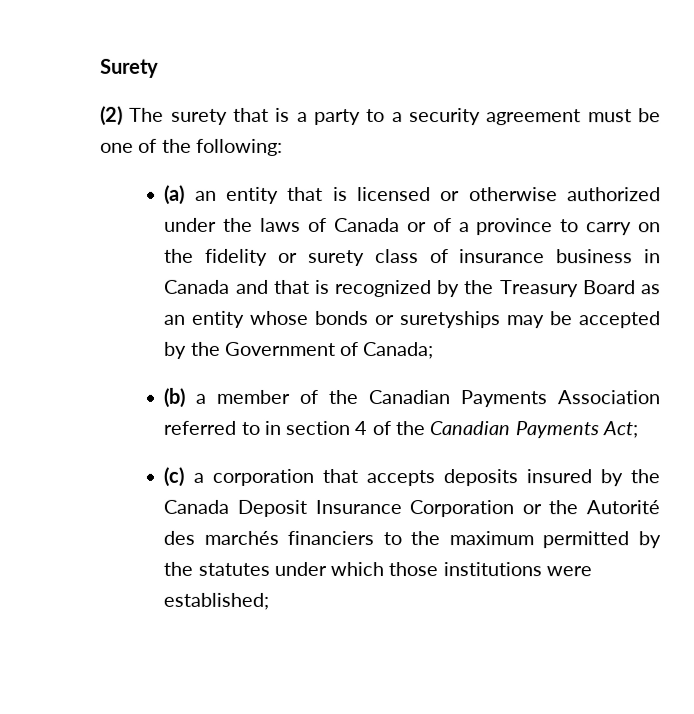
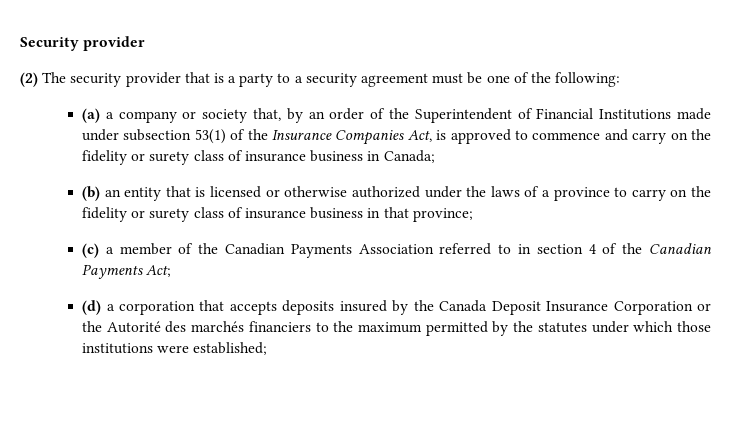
- Surety
+ Security provider
- (2) The surety that is a party to a security agreement must be one of the following:
+ (2) The security provider that is a party to a security agreement must be one of the following:
- (a) an entity that is licensed or otherwise authorized under the laws of Canada or of a province to carry on the fidelity or surety class of insurance business in Canada and that is recognized by the Treasury Board as an entity whose bonds or suretyships may be accepted by the Government of Canada;
- (b) a member of the Canadian Payments Association referred to in section 4 of the Canadian Payments Act;
+ (a) a company or society that, by an order of the Superintendent of Financial Institutions made under subsection 53(1) of the Insurance Companies Act, is approved to commence and carry on the fidelity or surety class of insurance business in Canada;
+ (b) an entity that is licensed or otherwise authorized under the laws of a province to carry on the fidelity or surety class of insurance business in that province;
+ (c) a member of the Canadian Payments Association referred to in section 4 of the Canadian Payments Act;
- (c) a corporation that accepts deposits insured by the Canada Deposit Insurance Corporation or the Autorité des marchés financiers to the maximum permitted by the statutes under which those institutions were established;
+ (d) a corporation that accepts deposits insured by the Canada Deposit Insurance Corporation or the Autorité des marchés financiers to the maximum permitted by the statutes under which those institutions were established;

